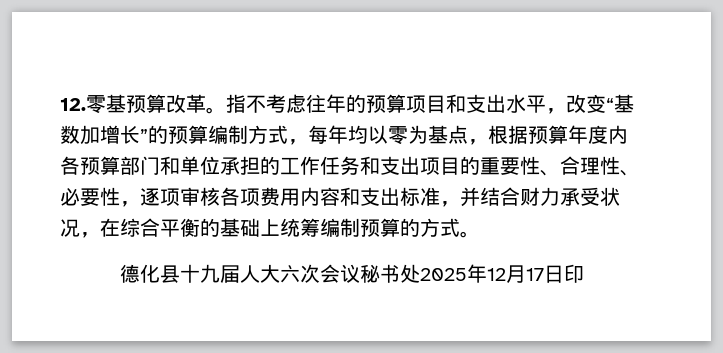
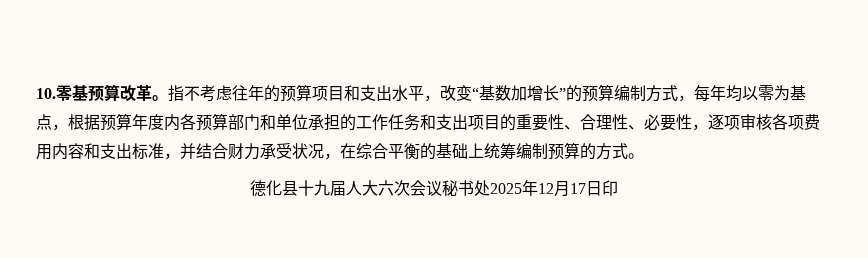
- 12.零基预算改革。
+ 10.零基预算改革。

